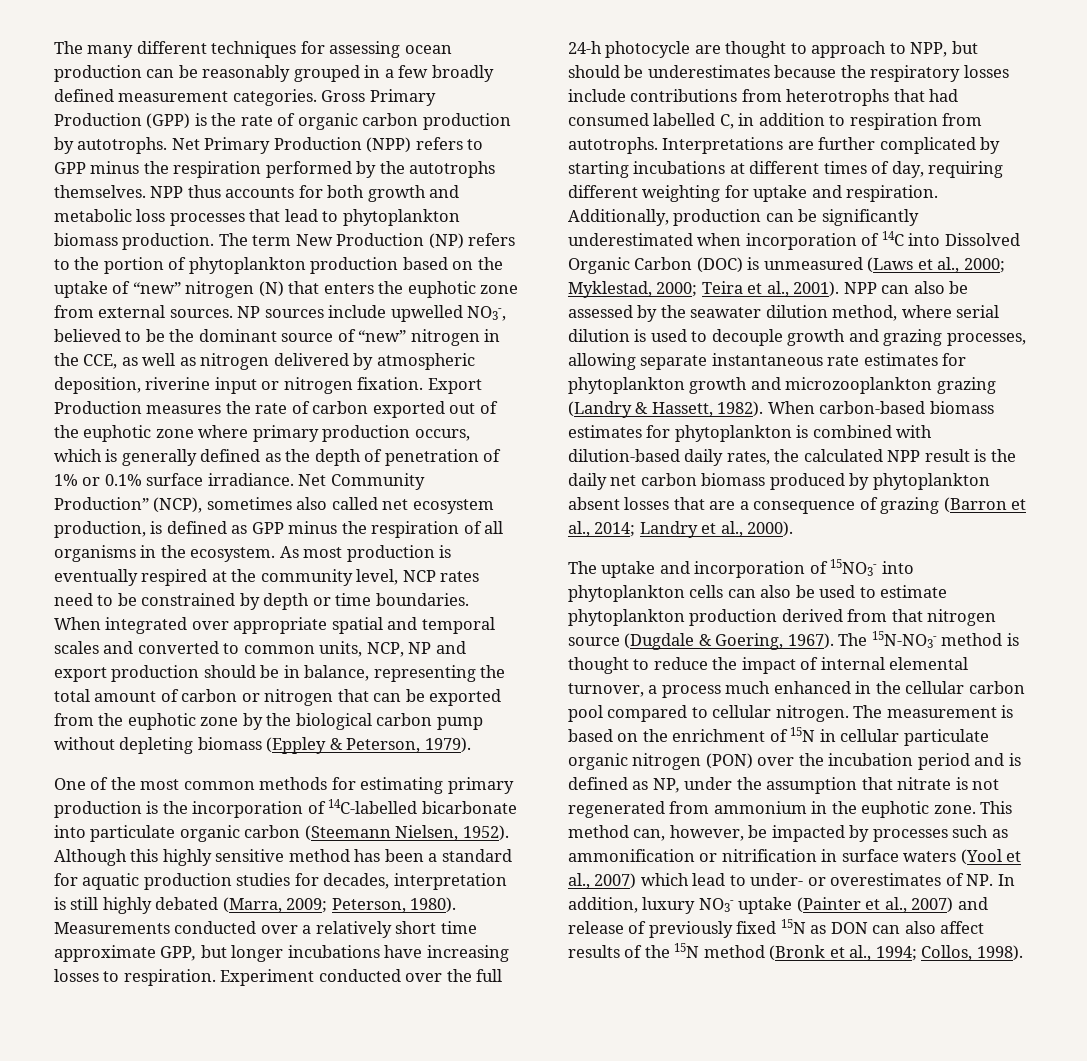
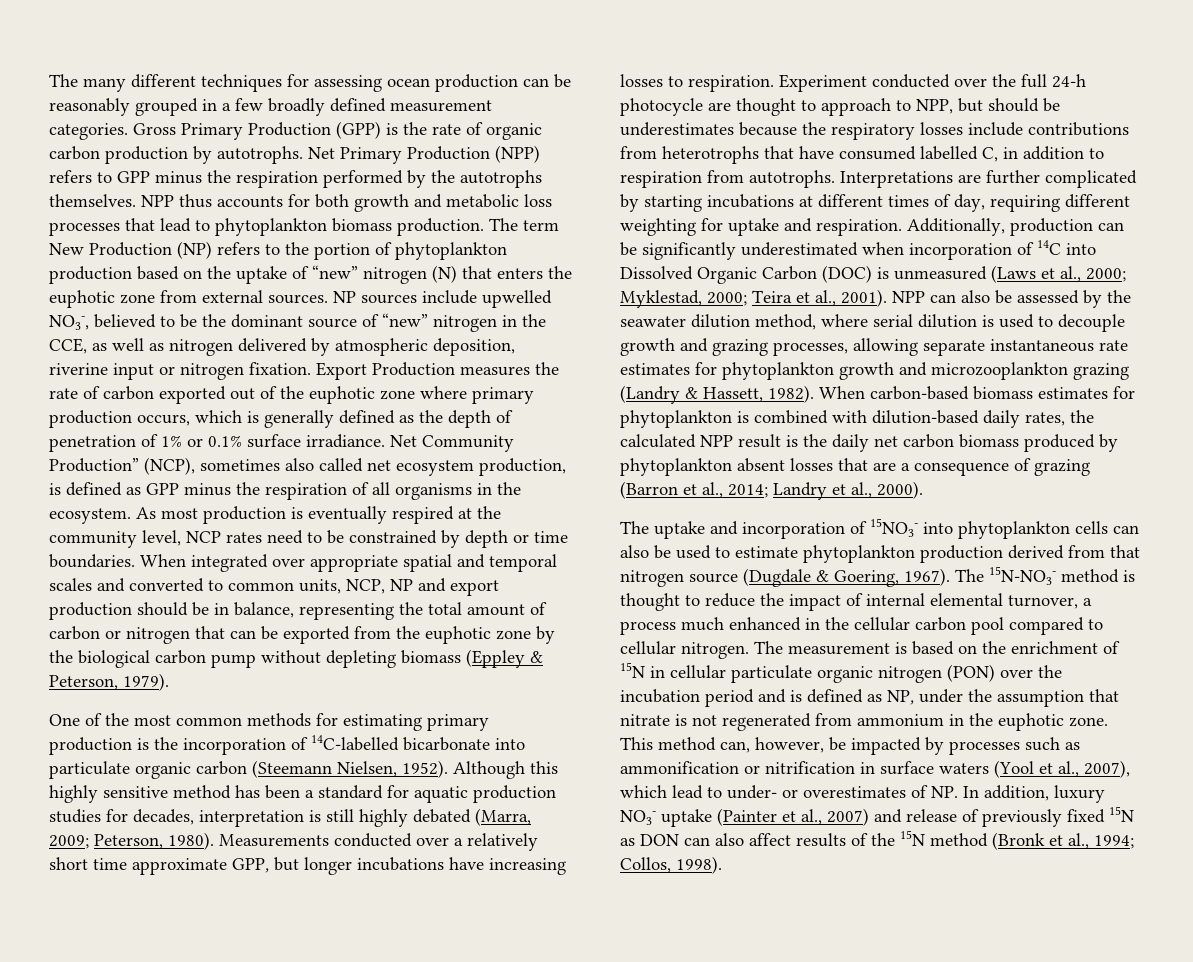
- Experiment conducted over the full 24-h photocycle are thought to approach to NPP, but should be underestimates because the respiratory losses include contributions from heterotrophs that had consumed labelled C, in addition to respiration from autotrophs.
+ Experiment conducted over the full 24-h photocycle are thought to approach to NPP, but should be underestimates because the respiratory losses include contributions from heterotrophs that have consumed labelled C, in addition to respiration from autotrophs.
- This method can, however, be impacted by processes such as ammonification or nitrification in surface waters (Yool et al., 2007) which lead to under- or overestimates of NP. In addition, luxury NO3- uptake (Painter et al., 2007) and release of previously fixed 15N as DON can also affect results of the 15N method (Bronk et al., 1994; Collos, 1998).
+ This method can, however, be impacted by processes such as ammonification or nitrification in surface waters (Yool et al., 2007), which lead to under- or overestimates of NP. In addition, luxury NO3- uptake (Painter et al., 2007) and release of previously fixed 15N as DON can also affect results of the 15N method (Bronk et al., 1994; Collos, 1998).

